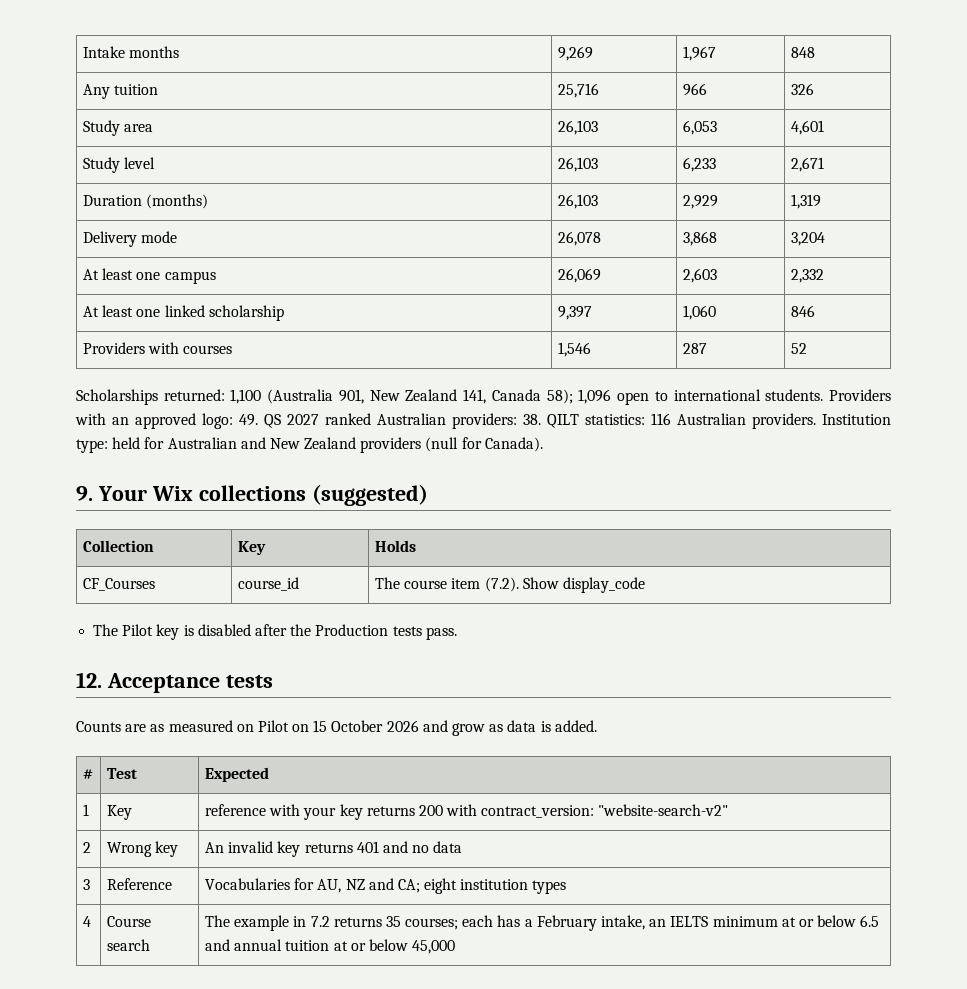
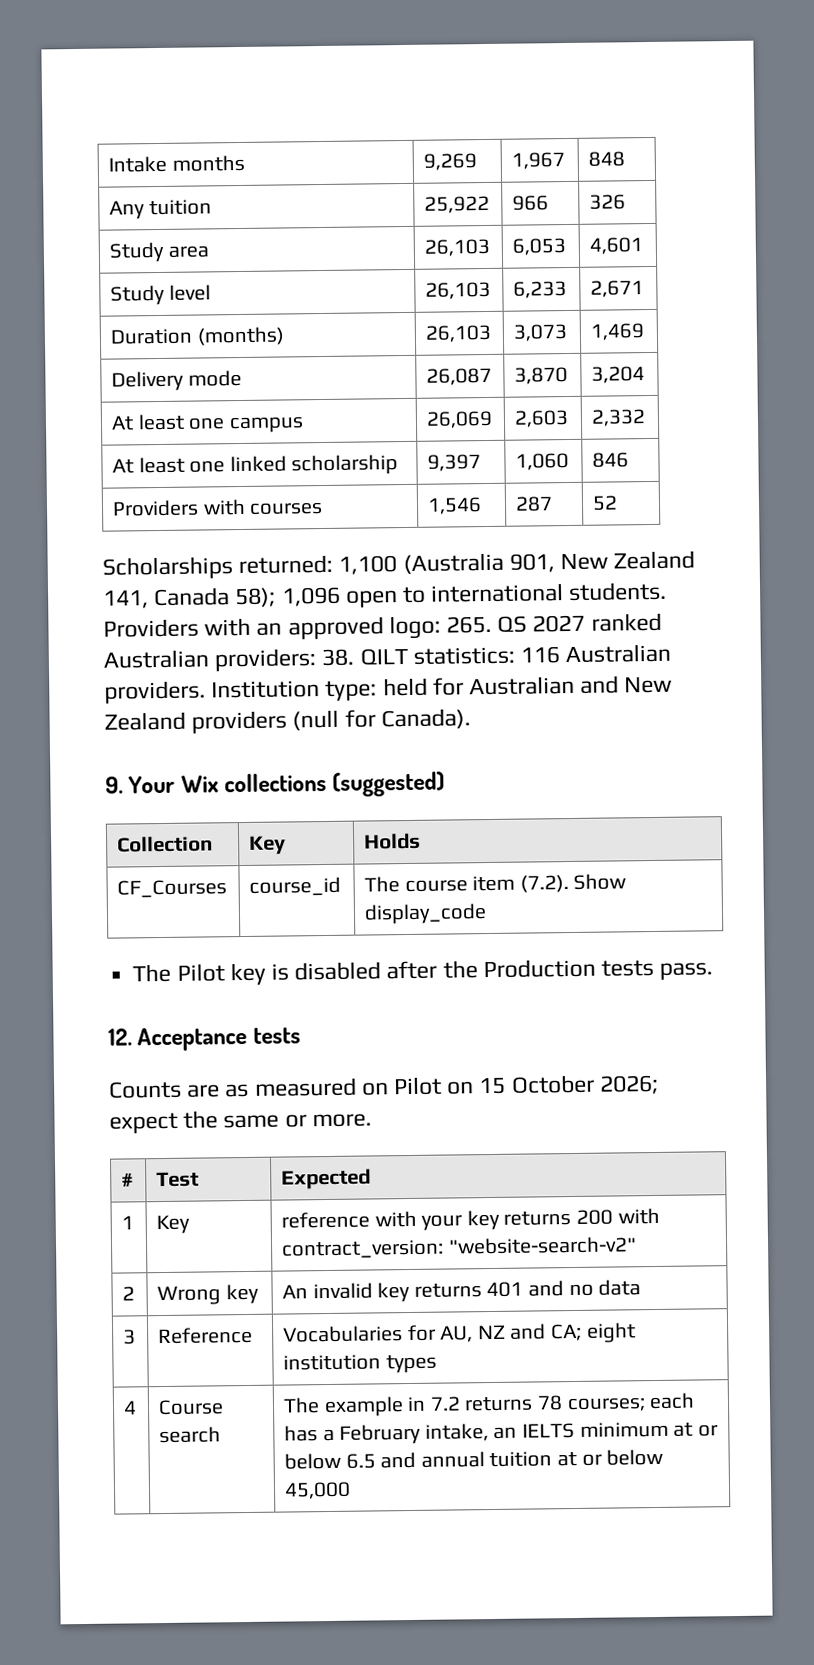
- Any tuition | 25,716 | 966 | 326
+ Any tuition | 25,922 | 966 | 326
- Duration (months) | 26,103 | 2,929 | 1,319
+ Duration (months) | 26,103 | 3,073 | 1,469
- Delivery mode | 26,078 | 3,868 | 3,204
+ Delivery mode | 26,087 | 3,870 | 3,204
- Providers with an approved logo: 49. QS 2027 ranked Australian providers: 38. QILT statistics: 116 Australian providers.
+ Providers with an approved logo: 265. QS 2027 ranked Australian providers: 38. QILT statistics: 116 Australian providers.
- Counts are as measured on Pilot on 15 October 2026 and grow as data is added.
+ Counts are as measured on Pilot on 15 October 2026; expect the same or more.
- 4 | Course search | The example in 7.2 returns 35 courses; each has a February intake, an IELTS minimum at or below 6.5 and annual tuition at or below 45,000
+ 4 | Course search | The example in 7.2 returns 78 courses; each has a February intake, an IELTS minimum at or below 6.5 and annual tuition at or below 45,000

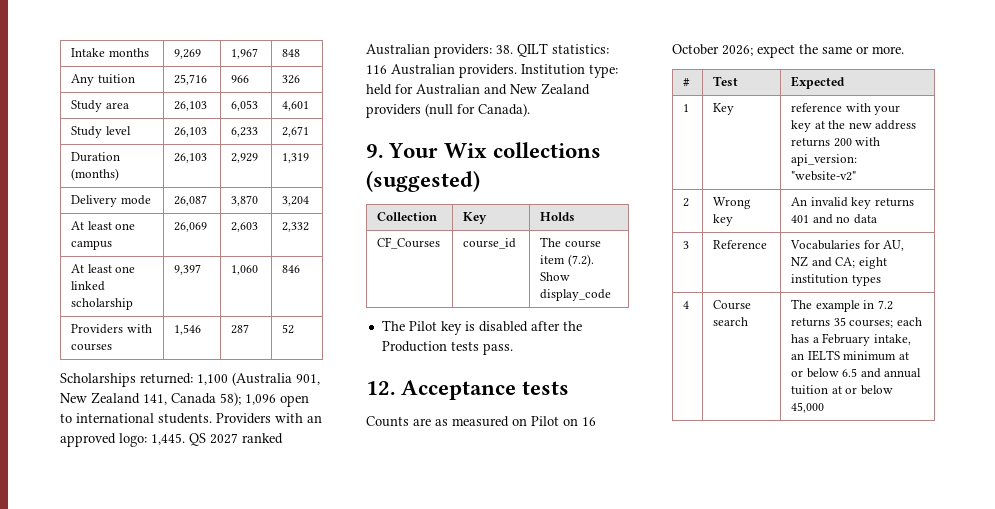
- Any tuition | 25,922 | 966 | 326
+ Any tuition | 25,716 | 966 | 326
- Duration (months) | 26,103 | 3,073 | 1,469
+ Duration (months) | 26,103 | 2,929 | 1,319
- Providers with an approved logo: 265. QS 2027 ranked Australian providers: 38. QILT statistics: 116 Australian providers.
+ Providers with an approved logo: 1,445. QS 2027 ranked Australian providers: 38. QILT statistics: 116 Australian providers.
- Counts are as measured on Pilot on 15 October 2026; expect the same or more.
+ Counts are as measured on Pilot on 16 October 2026; expect the same or more.
- 1 | Key | reference with your key returns 200 with contract_version: "website-search-v2"
+ 1 | Key | reference with your key at the new address returns 200 with api_version: "website-v2"
- 4 | Course search | The example in 7.2 returns 78 courses; each has a February intake, an IELTS minimum at or below 6.5 and annual tuition at or below 45,000
+ 4 | Course search | The example in 7.2 returns 35 courses; each has a February intake, an IELTS minimum at or below 6.5 and annual tuition at or below 45,000

